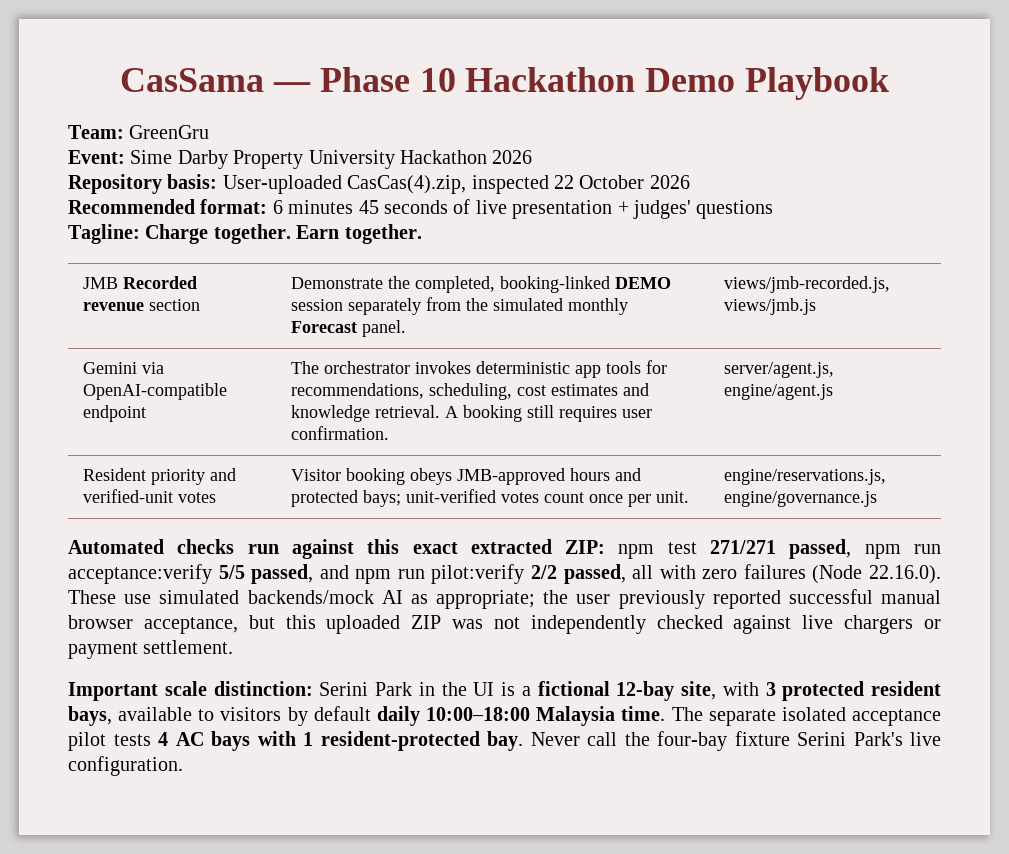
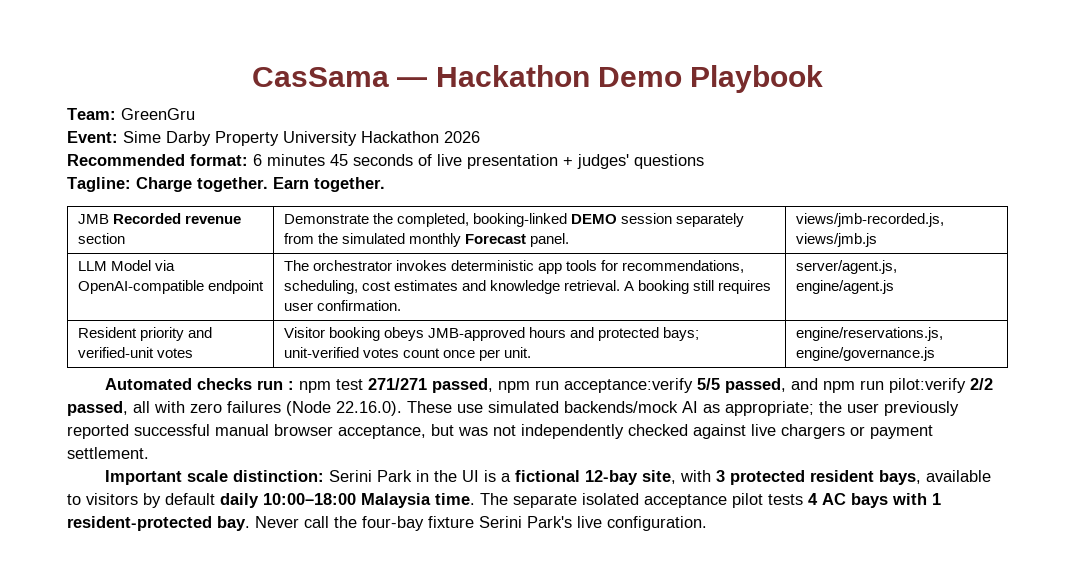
- CasSama — Phase 10 Hackathon Demo Playbook
+ CasSama — Hackathon Demo Playbook
- Repository basis: User-uploaded CasCas(4).zip, inspected 22 October 2026
- Gemini via OpenAI-compatible endpoint | The orchestrator invokes deterministic app tools for recommendations, scheduling, cost estimates and knowledge retrieval. A booking still requires user confirmation. | server/agent.js, engine/agent.js
+ LLM Model via OpenAI-compatible endpoint | The orchestrator invokes deterministic app tools for recommendations, scheduling, cost estimates and knowledge retrieval. A booking still requires user confirmation. | server/agent.js, engine/agent.js
- Automated checks run against this exact extracted ZIP: npm test 271/271 passed, npm run acceptance:verify 5/5 passed, and npm run pilot:verify 2/2 passed, all with zero failures (Node 22.16.0). These use simulated backends/mock AI as appropriate; the user previously reported successful manual browser acceptance, but this uploaded ZIP was not independently checked against live chargers or payment settlement.
+ Automated checks run : npm test 271/271 passed, npm run acceptance:verify 5/5 passed, and npm run pilot:verify 2/2 passed, all with zero failures (Node 22.16.0). These use simulated backends/mock AI as appropriate; the user previously reported successful manual browser acceptance, but was not independently checked against live chargers or payment settlement.

